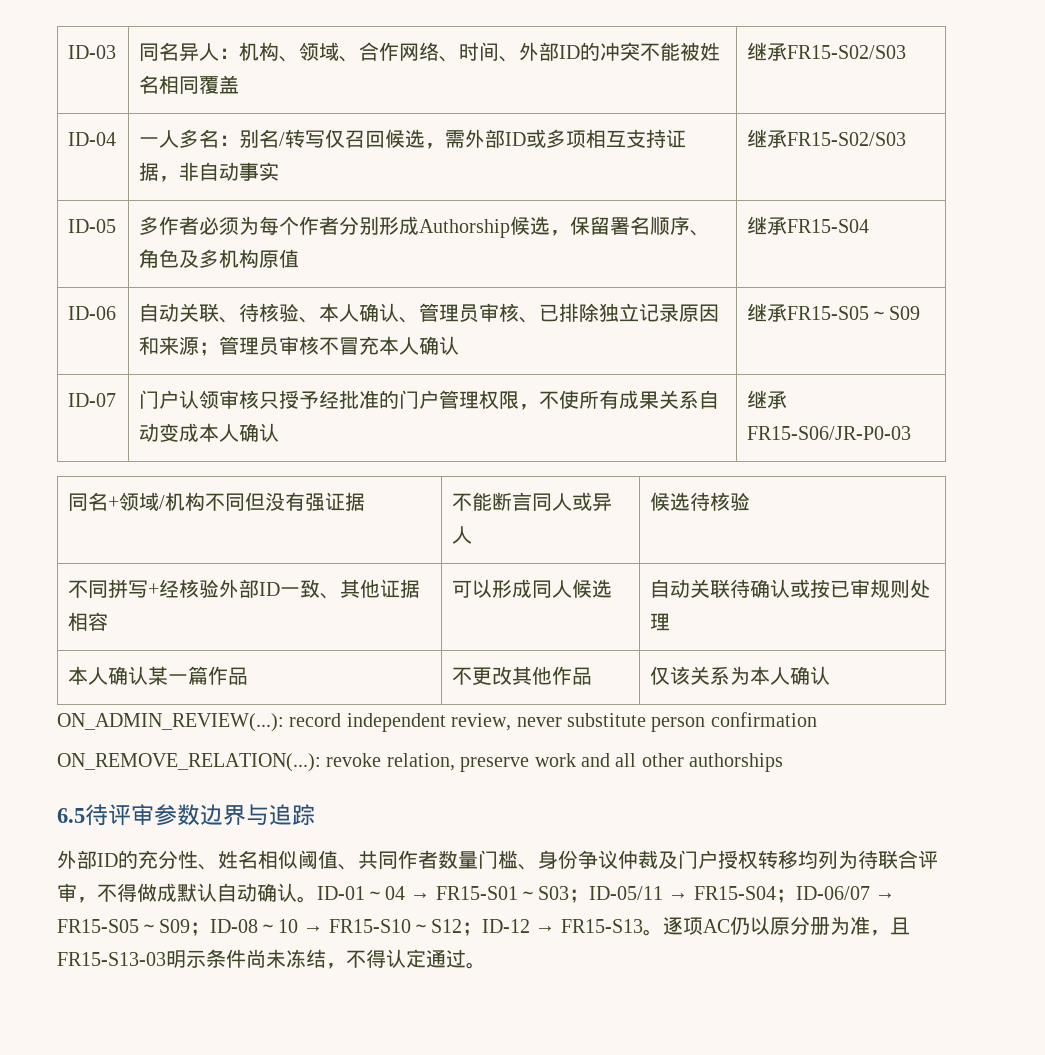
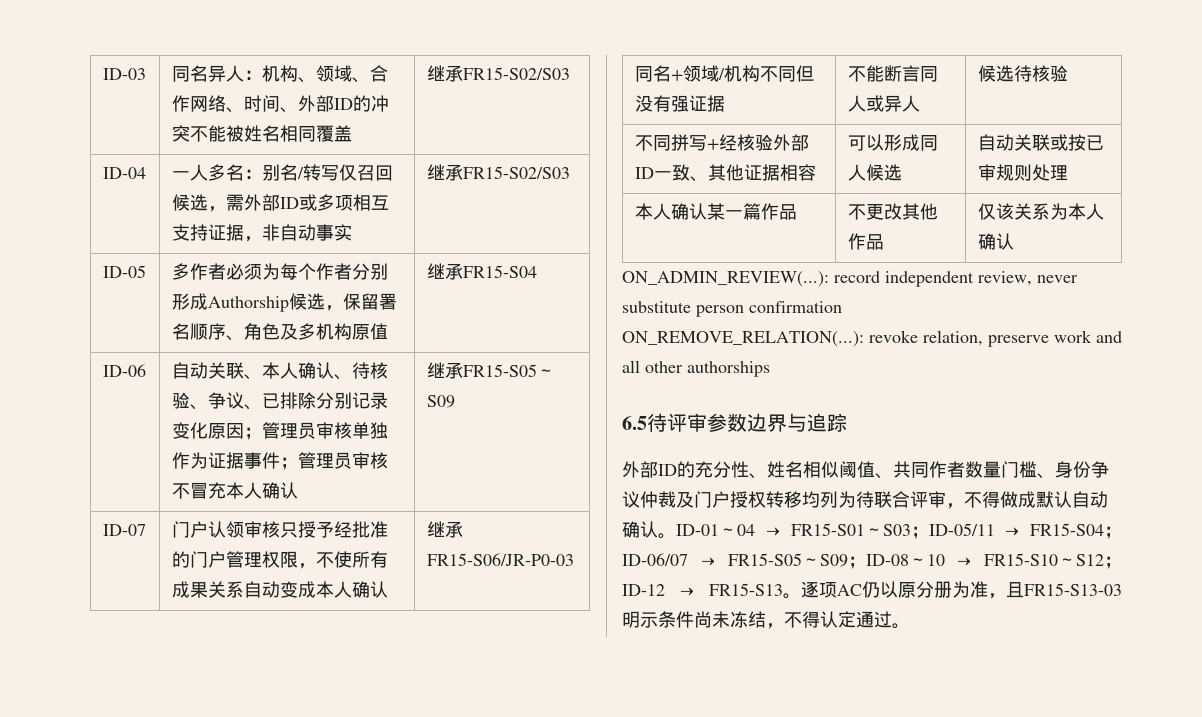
- ID-06 | 自动关联、待核验、本人确认、管理员审核、已排除独立记录原因和来源；管理员审核不冒充本人确认 | 继承FR15-S05～S09
+ ID-06 | 自动关联、本人确认、待核验、争议、已排除分别记录变化原因；管理员审核单独作为证据事件；管理员审核不冒充本人确认 | 继承FR15-S05～S09
- 不同拼写+经核验外部ID一致、其他证据相容 | 可以形成同人候选 | 自动关联待确认或按已审规则处理
+ 不同拼写+经核验外部ID一致、其他证据相容 | 可以形成同人候选 | 自动关联或按已审规则处理

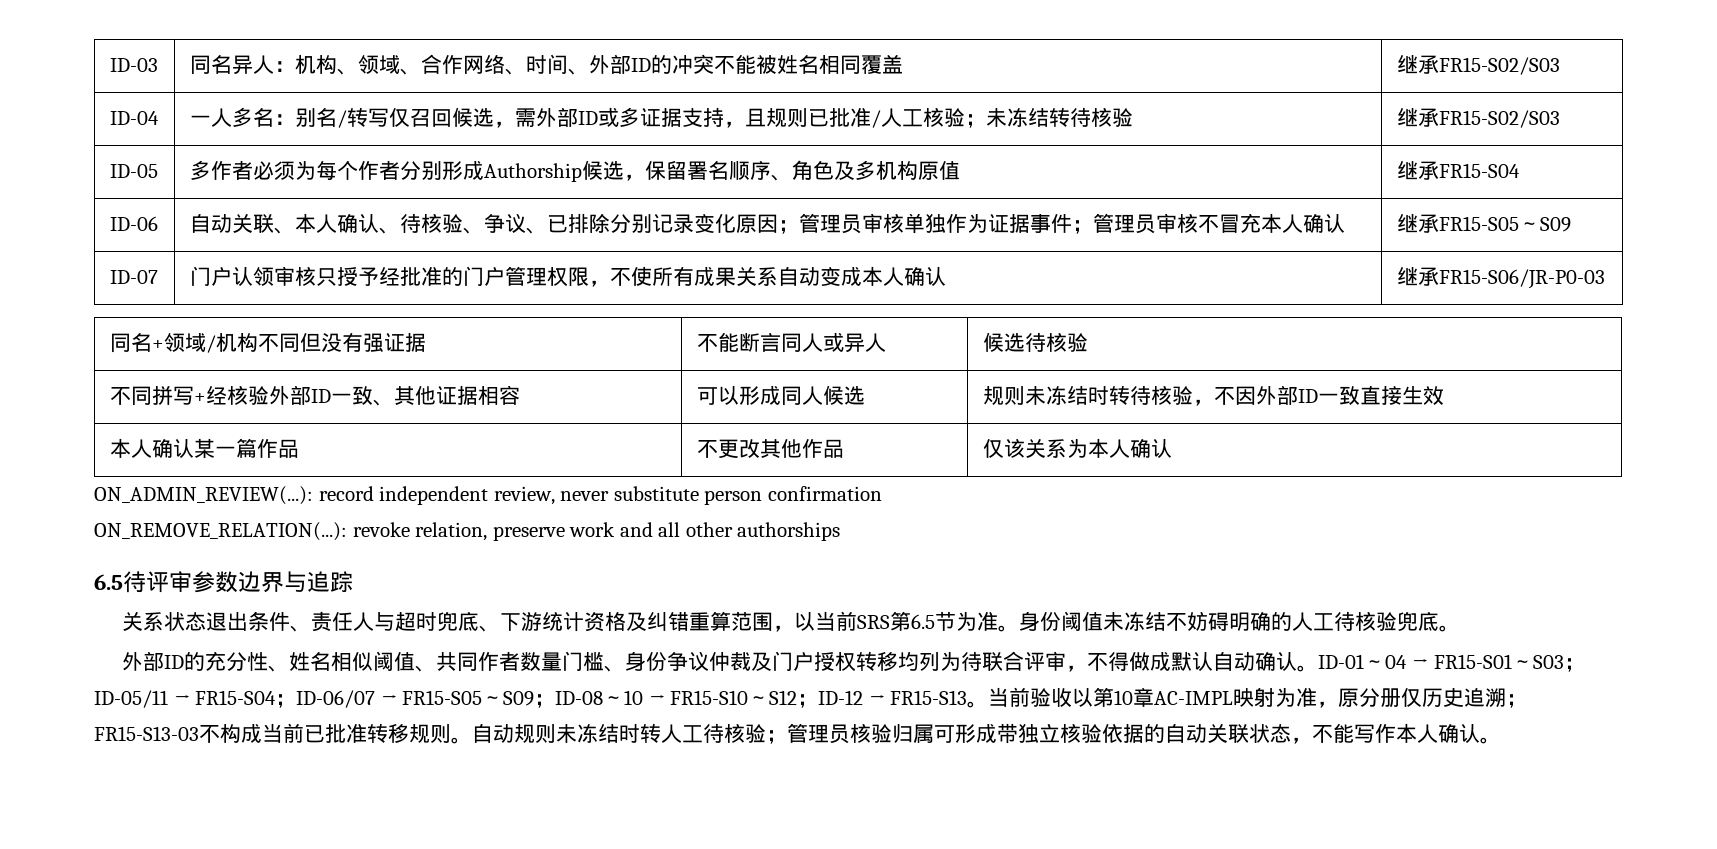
- ID-04 | 一人多名：别名/转写仅召回候选，需外部ID或多项相互支持证据，非自动事实 | 继承FR15-S02/S03
+ ID-04 | 一人多名：别名/转写仅召回候选，需外部ID或多证据支持，且规则已批准/人工核验；未冻结转待核验 | 继承FR15-S02/S03
- 不同拼写+经核验外部ID一致、其他证据相容 | 可以形成同人候选 | 自动关联或按已审规则处理
+ 不同拼写+经核验外部ID一致、其他证据相容 | 可以形成同人候选 | 规则未冻结时转待核验，不因外部ID一致直接生效
+ 关系状态退出条件、责任人与超时兜底、下游统计资格及纠错重算范围，以当前SRS第6.5节为准。身份阈值未冻结不妨碍明确的人工待核验兜底。
- 逐项AC仍以原分册为准，且FR15-S13-03明示条件尚未冻结，不得认定通过。
+ 当前验收以第10章AC-IMPL映射为准，原分册仅历史追溯；FR15-S13-03不构成当前已批准转移规则。自动规则未冻结时转人工待核验；管理员核验归属可形成带独立核验依据的自动关联状态，不能写作本人确认。

